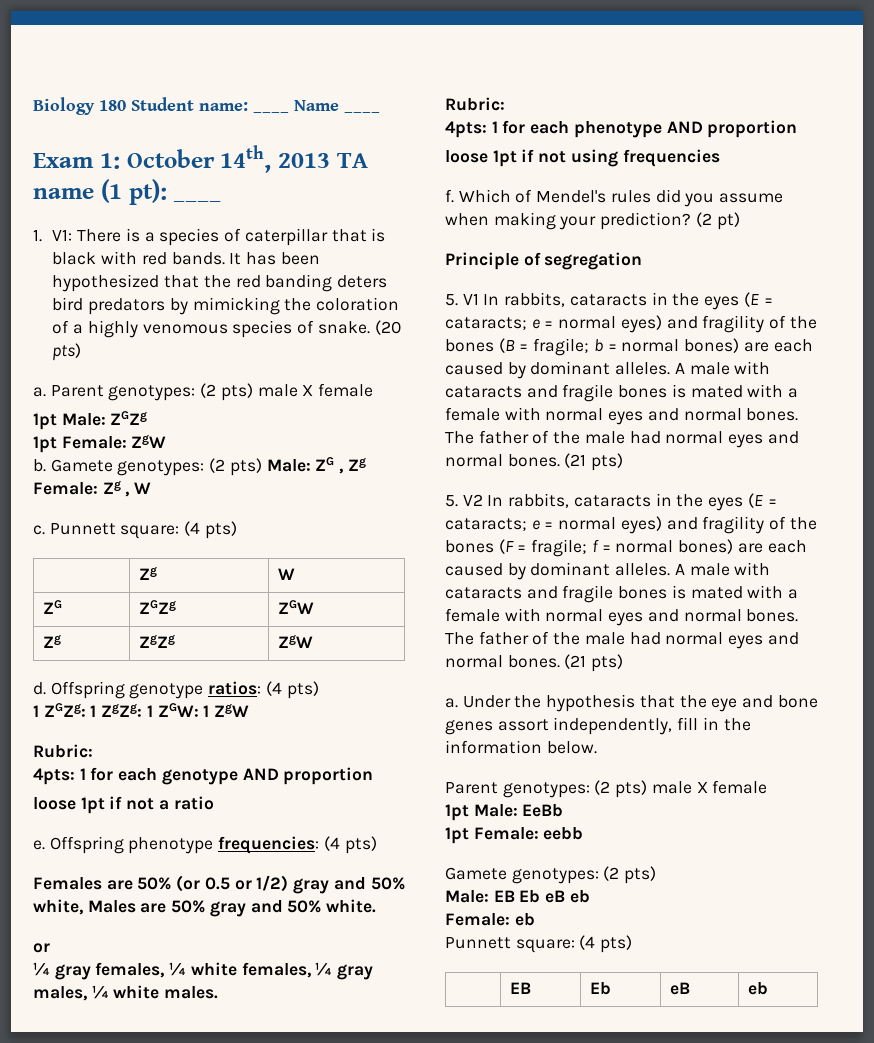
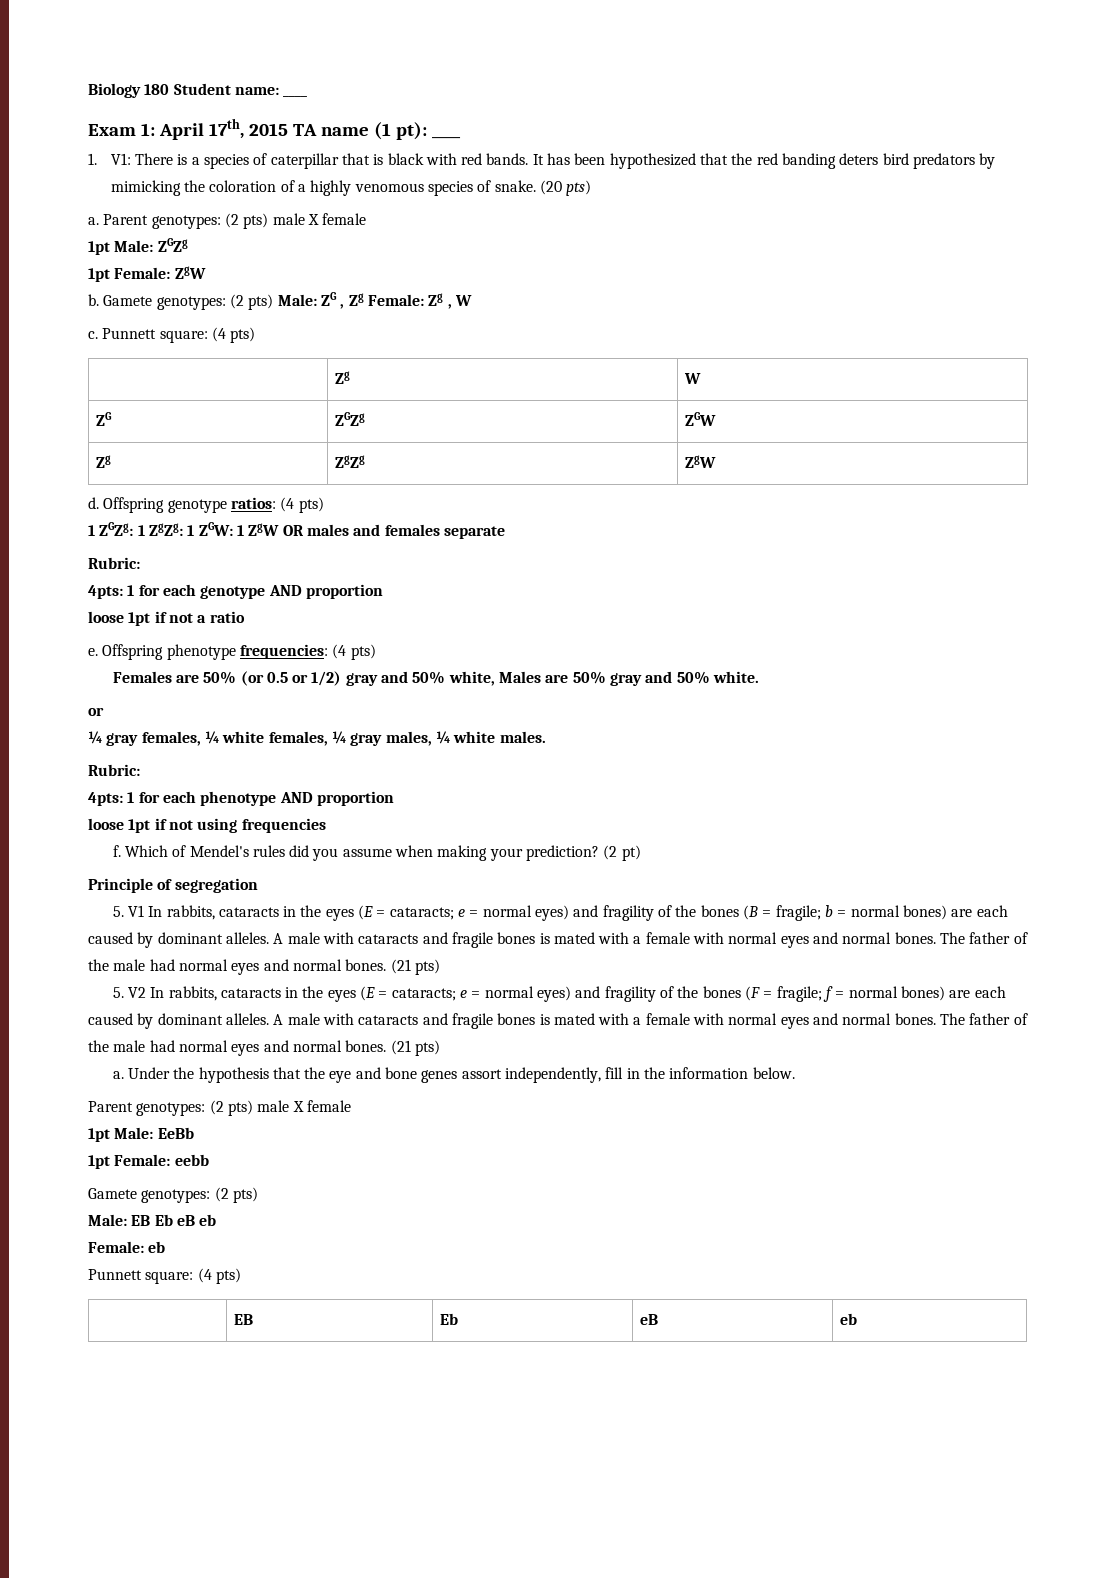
- Biology 180 Student name: ____ Name ____
+ Biology 180 Student name: ____
- Exam 1: October 14th, 2013 TA name (1 pt): ____
+ Exam 1: April 17th, 2015 TA name (1 pt): ____
- 1 ZGZg: 1 ZgZg: 1 ZGW: 1 ZgW
+ 1 ZGZg: 1 ZgZg: 1 ZGW: 1 ZgW OR males and females separate

